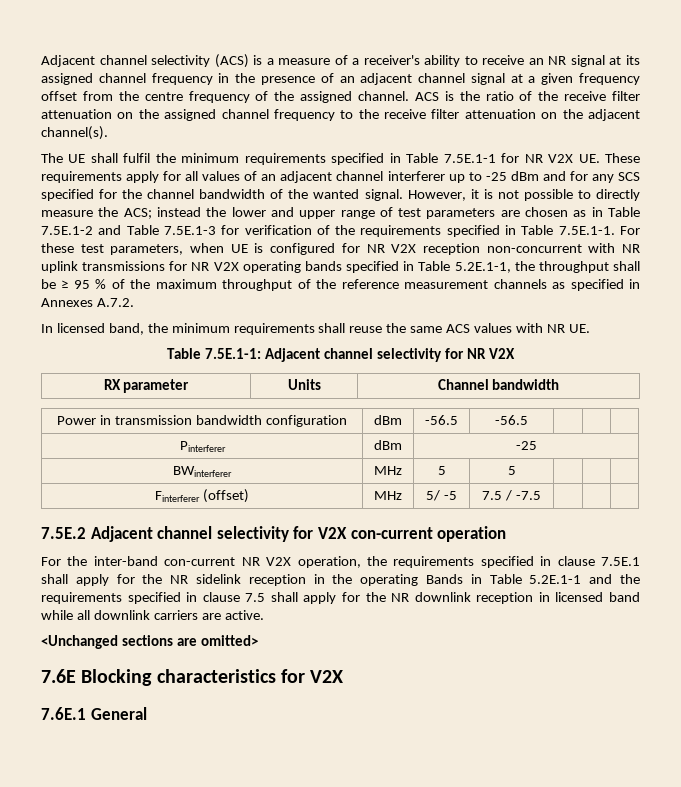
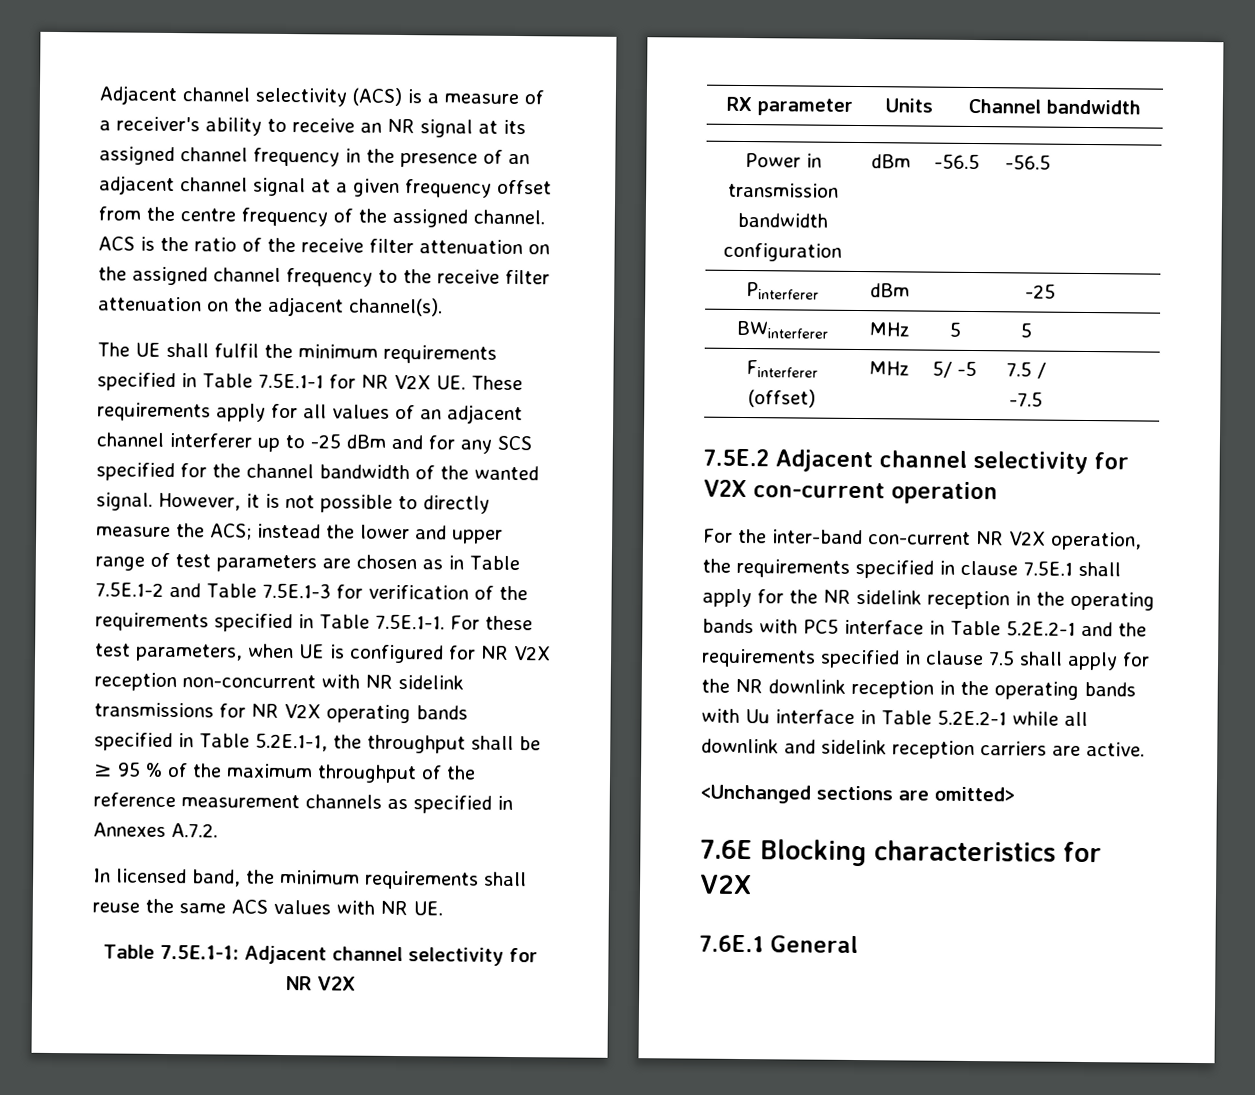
- instead the lower and upper range of test parameters are chosen as in Table 7.5E.1-2 and Table 7.5E.1-3 for verification of the requirements specified in Table 7.5E.1-1. For these test parameters, when UE is configured for NR V2X reception non-concurrent with NR uplink transmissions for NR V2X operating bands specified in Table 5.2E.1-1, the throughput shall be ≥ 95 % of the maximum throughput of the reference measurement channels as specified in Annexes A.7.2.
+ instead the lower and upper range of test parameters are chosen as in Table 7.5E.1-2 and Table 7.5E.1-3 for verification of the requirements specified in Table 7.5E.1-1. For these test parameters, when UE is configured for NR V2X reception non-concurrent with NR sidelink transmissions for NR V2X operating bands specified in Table 5.2E.1-1, the throughput shall be ≥ 95 % of the maximum throughput of the reference measurement channels as specified in Annexes A.7.2.
- For the inter-band con-current NR V2X operation, the requirements specified in clause 7.5E.1 shall apply for the NR sidelink reception in the operating Bands in Table 5.2E.1-1 and the requirements specified in clause 7.5 shall apply for the NR downlink reception in licensed band while all downlink carriers are active.
+ For the inter-band con-current NR V2X operation, the requirements specified in clause 7.5E.1 shall apply for the NR sidelink reception in the operating bands with PC5 interface in Table 5.2E.2-1 and the requirements specified in clause 7.5 shall apply for the NR downlink reception in the operating bands with Uu interface in Table 5.2E.2-1 while all downlink and sidelink reception carriers are active.

